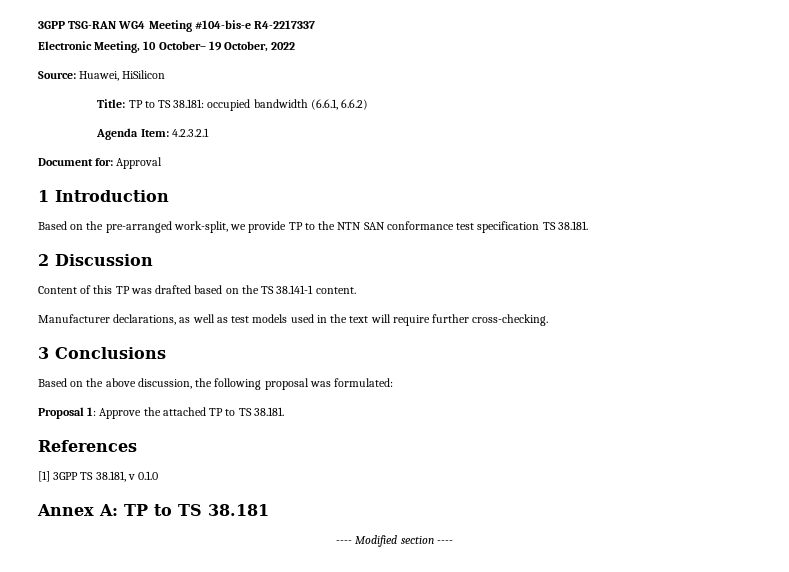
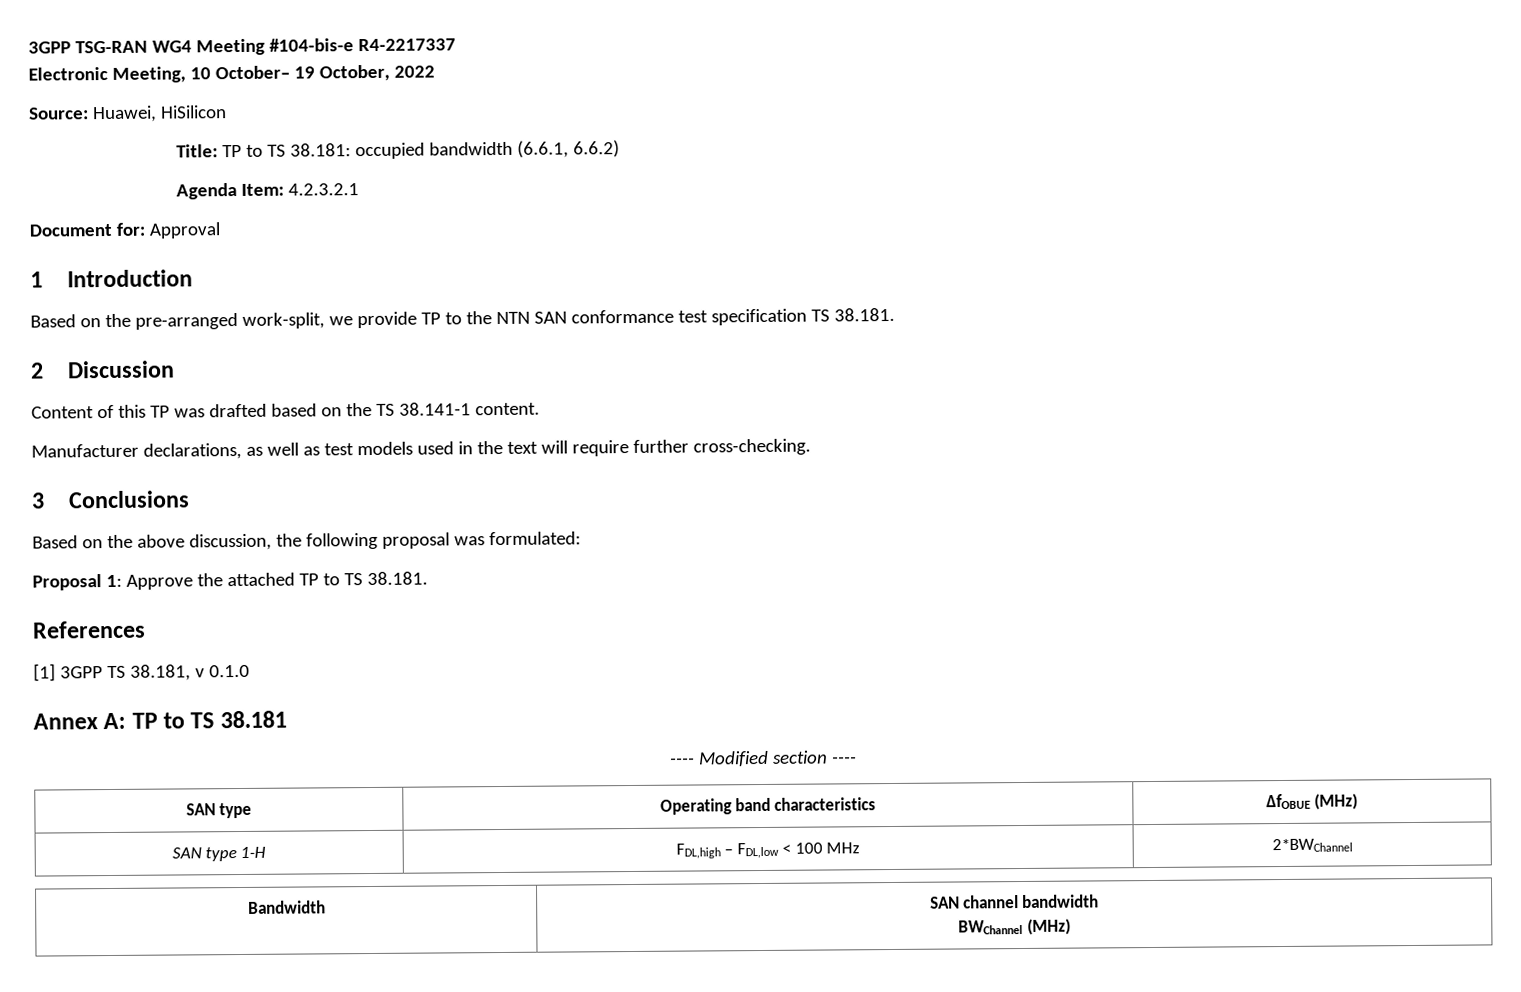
+ SAN type | Operating band characteristics | ΔfOBUE (MHz)
+ SAN type 1-H | FDL,high – FDL,low < 100 MHz | 2*BWChannel
+ Bandwidth | SAN channel bandwidth
+ BWChannel (MHz)

